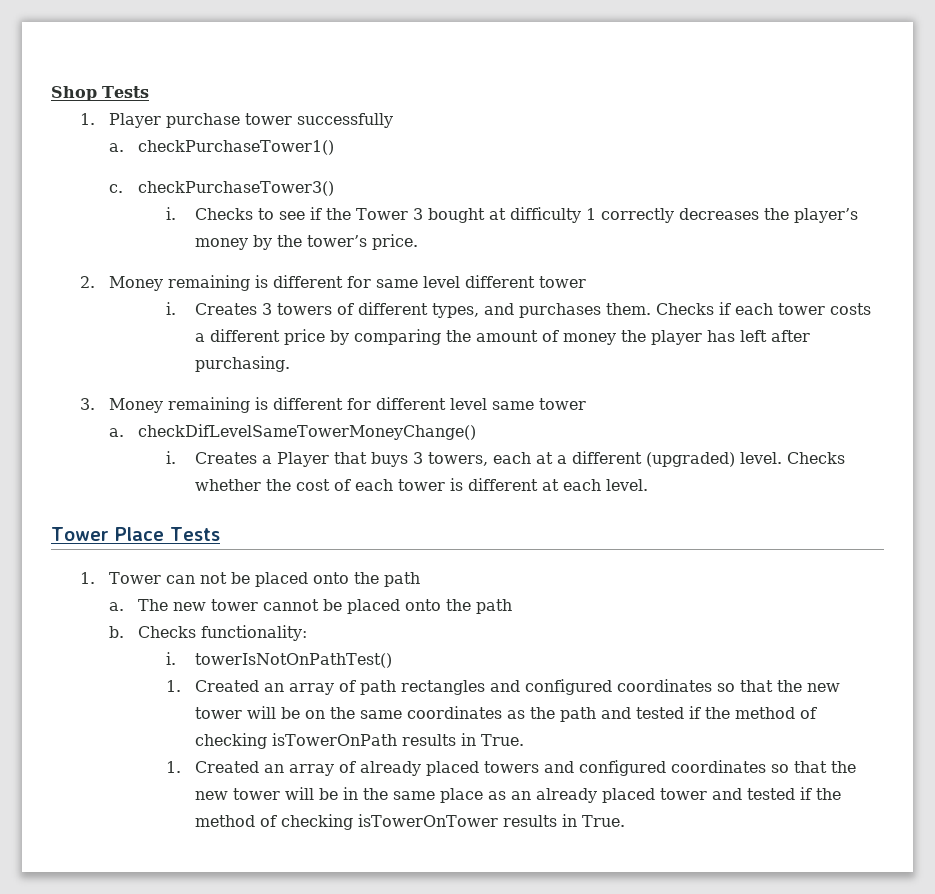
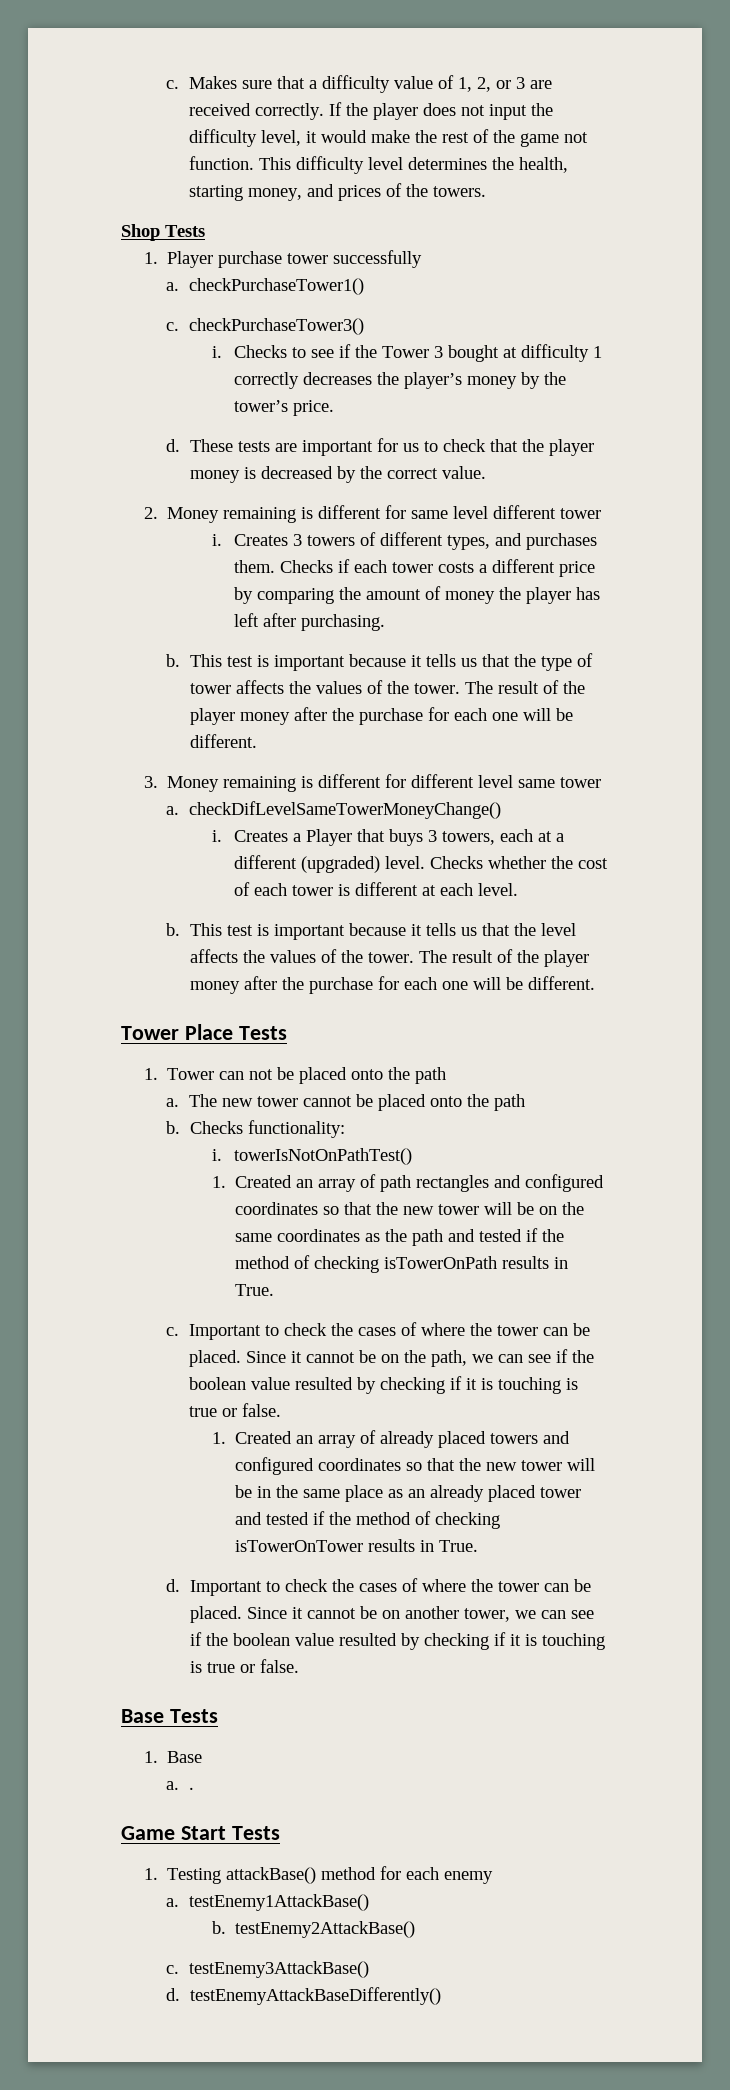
+ c. Makes sure that a difficulty value of 1, 2, or 3 are received correctly. If the player does not input the difficulty level, it would make the rest of the game not function. This difficulty level determines the health, starting money, and prices of the towers.
+ d. These tests are important for us to check that the player money is decreased by the correct value.
+ b. This test is important because it tells us that the type of tower affects the values of the tower. The result of the player money after the purchase for each one will be different.
+ b. This test is important because it tells us that the level affects the values of the tower. The result of the player money after the purchase for each one will be different.
+ c. Important to check the cases of where the tower can be placed. Since it cannot be on the path, we can see if the boolean value resulted by checking if it is touching is true or false.
+ d. Important to check the cases of where the tower can be placed. Since it cannot be on another tower, we can see if the boolean value resulted by checking if it is touching is true or false.
+ Base Tests
+ 1. Base
+ a. .
+ Game Start Tests
+ 1. Testing attackBase() method for each enemy
+ a. testEnemy1AttackBase()
+ b. testEnemy2AttackBase()
+ c. testEnemy3AttackBase()
+ d. testEnemyAttackBaseDifferently()

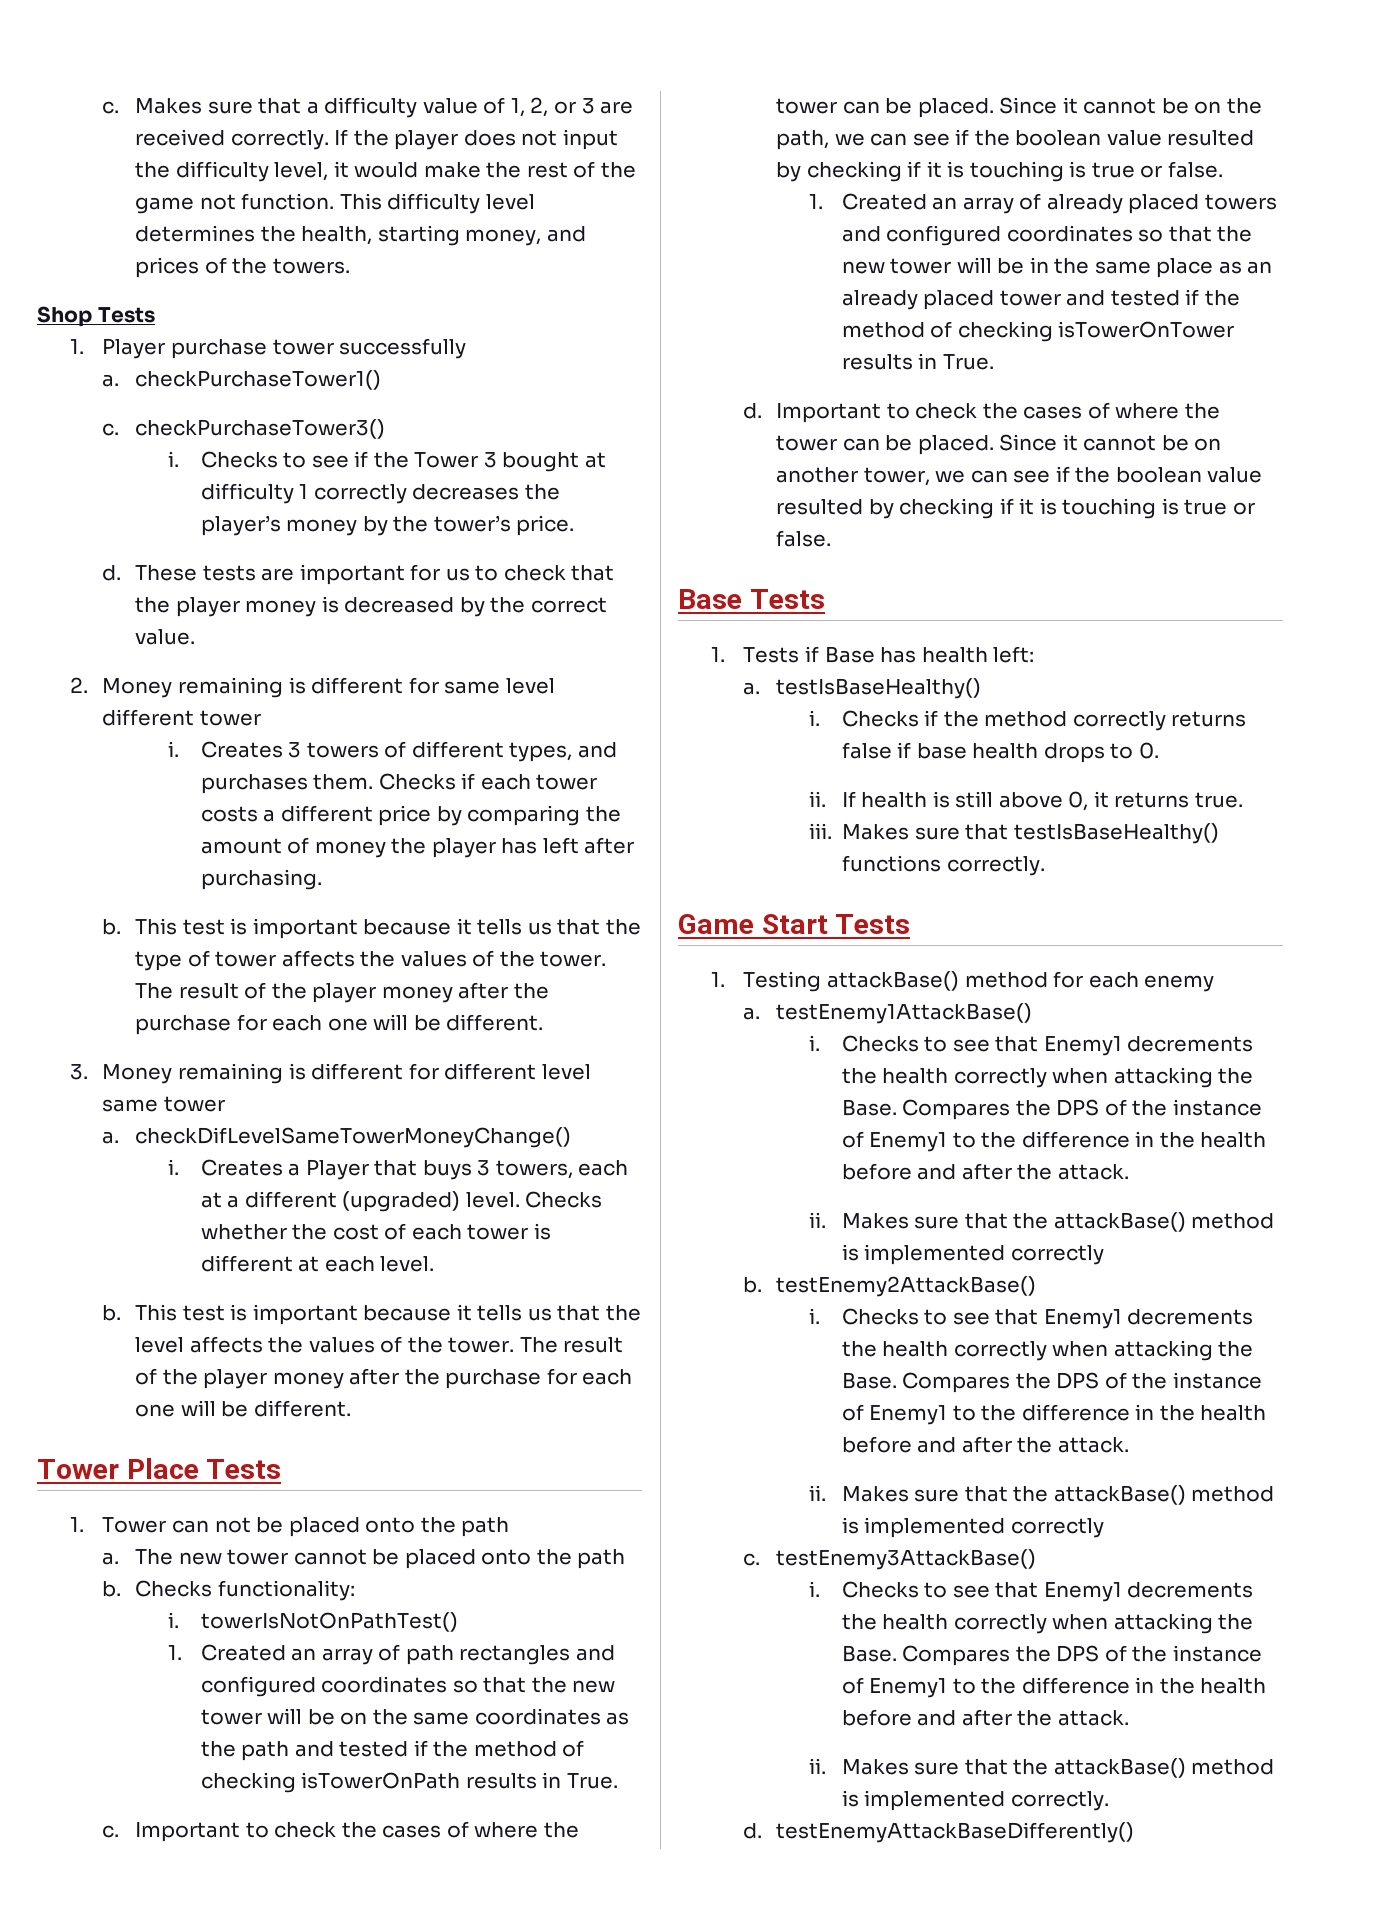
- 1. Base
- a. .
+ 1. Tests if Base has health left:
+ a. testIsBaseHealthy()
+ i. Checks if the method correctly returns false if base health drops to 0.
+ ii. If health is still above 0, it returns true.
+ iii. Makes sure that testIsBaseHealthy() functions correctly.
  a. testEnemy1AttackBase()
+ i. Checks to see that Enemy1 decrements the health correctly when attacking the Base. Compares the DPS of the instance of Enemy1 to the difference in the health before and after the attack.
+ ii. Makes sure that the attackBase() method is implemented correctly
  b. testEnemy2AttackBase()
+ i. Checks to see that Enemy1 decrements the health correctly when attacking the Base. Compares the DPS of the instance of Enemy1 to the difference in the health before and after the attack.
+ ii. Makes sure that the attackBase() method is implemented correctly
  c. testEnemy3AttackBase()
+ i. Checks to see that Enemy1 decrements the health correctly when attacking the Base. Compares the DPS of the instance of Enemy1 to the difference in the health before and after the attack.
+ ii. Makes sure that the attackBase() method is implemented correctly.

